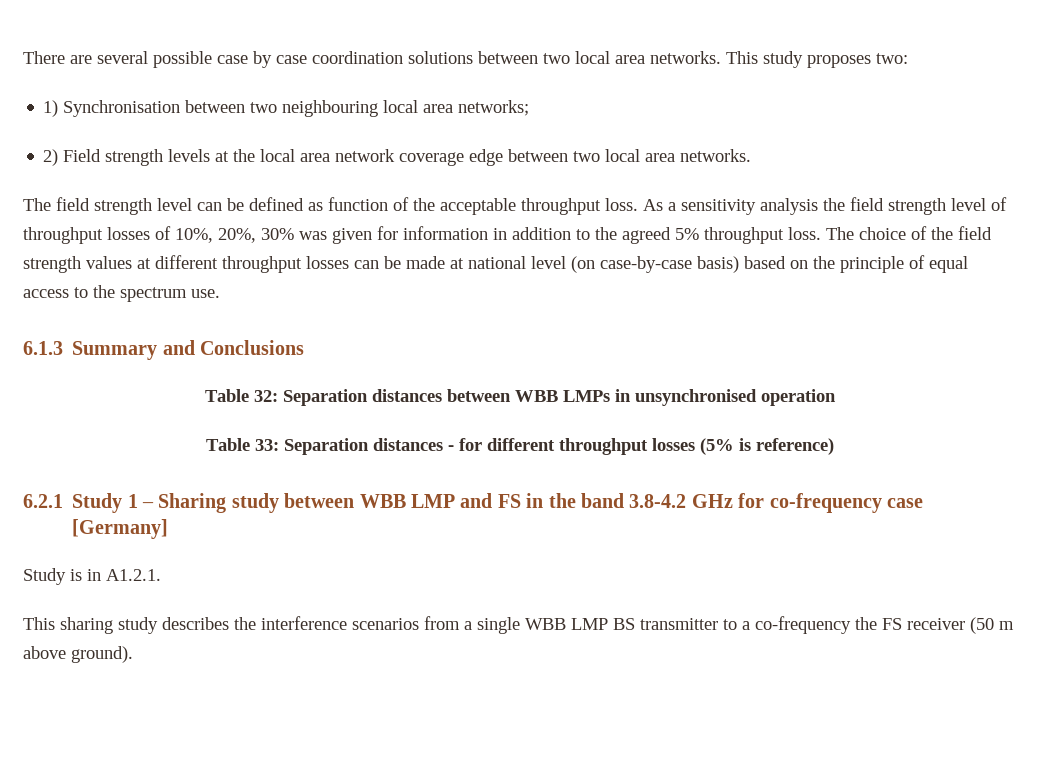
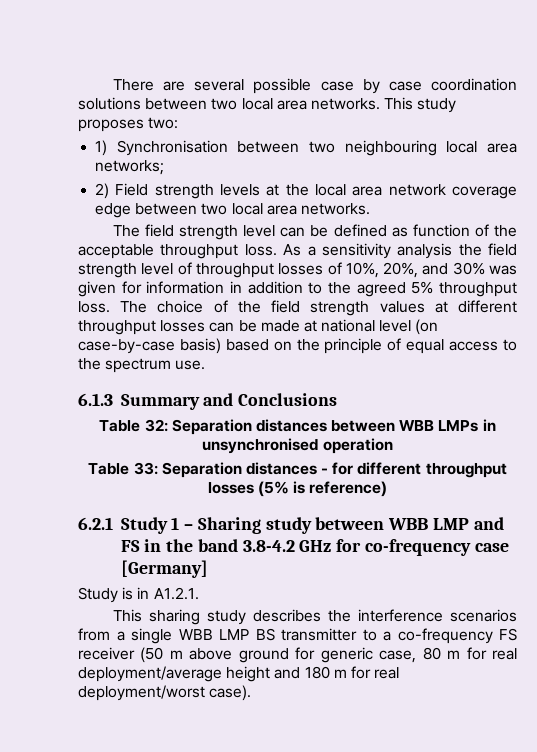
- As a sensitivity analysis the field strength level of throughput losses of 10%, 20%, 30% was given for information in addition to the agreed 5% throughput loss.
+ As a sensitivity analysis the field strength level of throughput losses of 10%, 20%, and 30% was given for information in addition to the agreed 5% throughput loss.
- This sharing study describes the interference scenarios from a single WBB LMP BS transmitter to a co-frequency the FS receiver (50 m above ground).
+ This sharing study describes the interference scenarios from a single WBB LMP BS transmitter to a co-frequency FS receiver (50 m above ground for generic case, 80 m for real deployment/average height and 180 m for real deployment/worst case).

